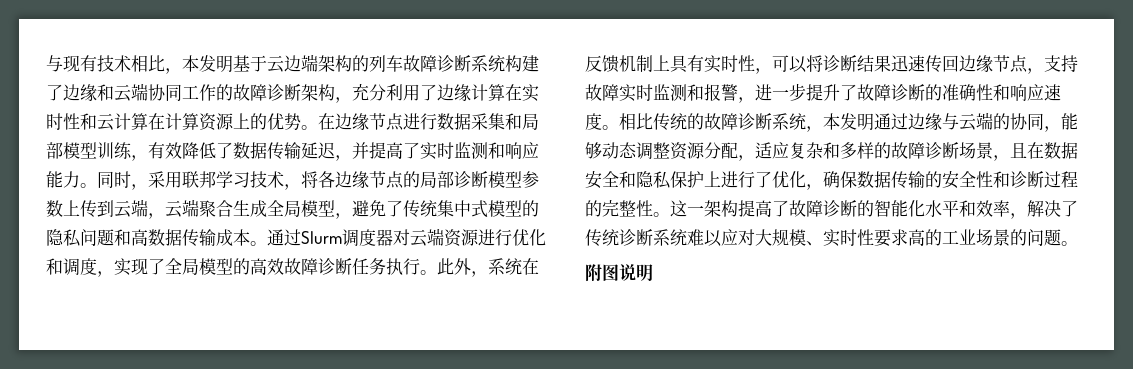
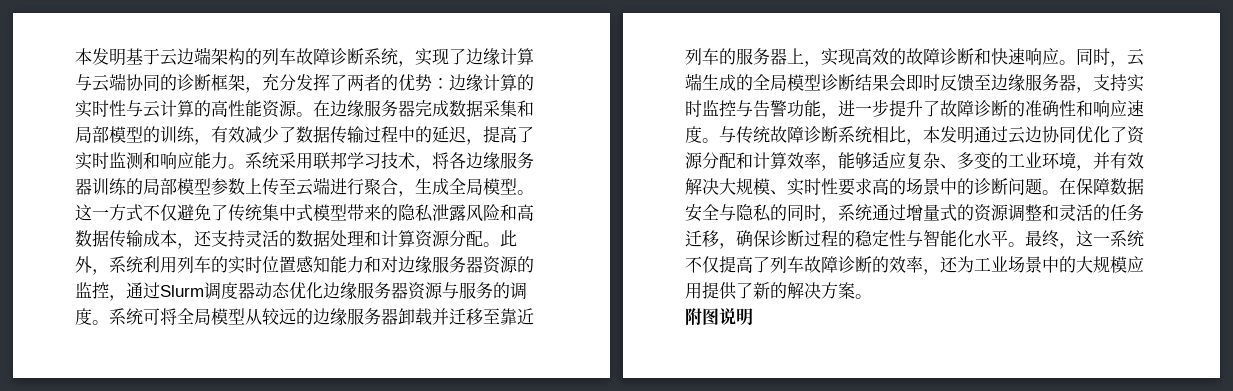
- 与现有技术相比，本发明基于云边端架构的列车故障诊断系统构建了边缘和云端协同工作的故障诊断架构，充分利用了边缘计算在实时性和云计算在计算资源上的优势。在边缘节点进行数据采集和局部模型训练，有效降低了数据传输延迟，并提高了实时监测和响应能力。
+ 本发明基于云边端架构的列车故障诊断系统，实现了边缘计算与云端协同的诊断框架，充分发挥了两者的优势：边缘计算的实时性与云计算的高性能资源。在边缘服务器完成数据采集和局部模型的训练，有效减少了数据传输过程中的延迟，提高了实时监测和响应能力。
- 同时，采用联邦学习技术，将各边缘节点的局部诊断模型参数上传到云端，云端聚合生成全局模型，避免了传统集中式模型的隐私问题和高数据传输成本。通过Slurm调度器对云端资源进行优化和调度，实现了全局模型的高效故障诊断任务执行。此外，系统在反馈机制上具有实时性，可以将诊断结果迅速传回边缘节点，支持故障实时监测和报警，进一步提升了故障诊断的准确性和响应速度。
+ 系统采用联邦学习技术，将各边缘服务器训练的局部模型参数上传至云端进行聚合，生成全局模型。这一方式不仅避免了传统集中式模型带来的隐私泄露风险和高数据传输成本，还支持灵活的数据处理和计算资源分配。此外，系统利用列车的实时位置感知能力和对边缘服务器资源的监控，通过Slurm调度器动态优化边缘服务器资源与服务的调度。系统可将全局模型从较远的边缘服务器卸载并迁移至靠近列车的服务器上，实现高效的故障诊断和快速响应。同时，云端生成的全局模型诊断结果会即时反馈至边缘服务器，支持实时监控与告警功能，进一步提升了故障诊断的准确性和响应速度。
- 相比传统的故障诊断系统，本发明通过边缘与云端的协同，能够动态调整资源分配，适应复杂和多样的故障诊断场景，且在数据安全和隐私保护上进行了优化，确保数据传输的安全性和诊断过程的完整性。这一架构提高了故障诊断的智能化水平和效率，解决了传统诊断系统难以应对大规模、实时性要求高的工业场景的问题。
+ 与传统故障诊断系统相比，本发明通过云边协同优化了资源分配和计算效率，能够适应复杂、多变的工业环境，并有效解决大规模、实时性要求高的场景中的诊断问题。在保障数据安全与隐私的同时，系统通过增量式的资源调整和灵活的任务迁移，确保诊断过程的稳定性与智能化水平。最终，这一系统不仅提高了列车故障诊断的效率，还为工业场景中的大规模应用提供了新的解决方案。

